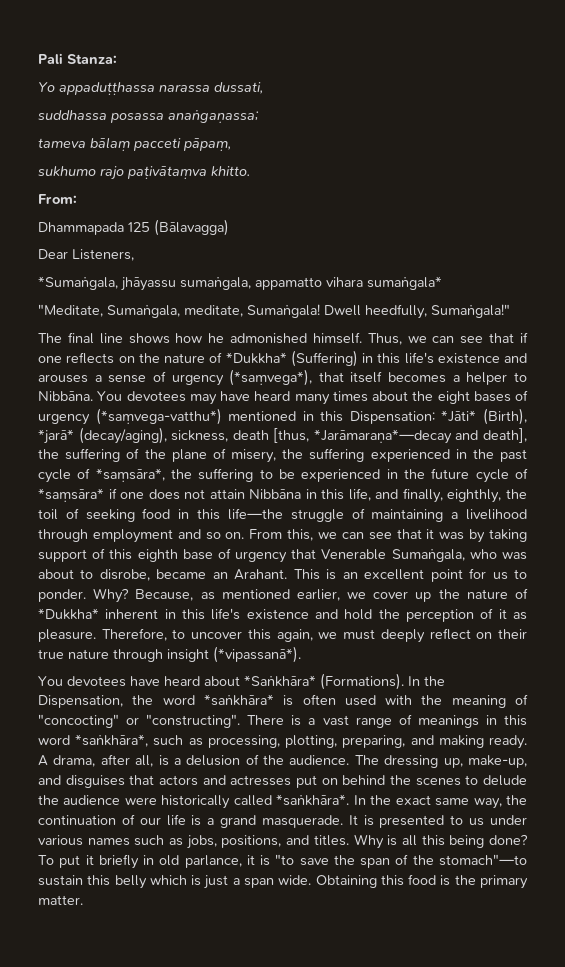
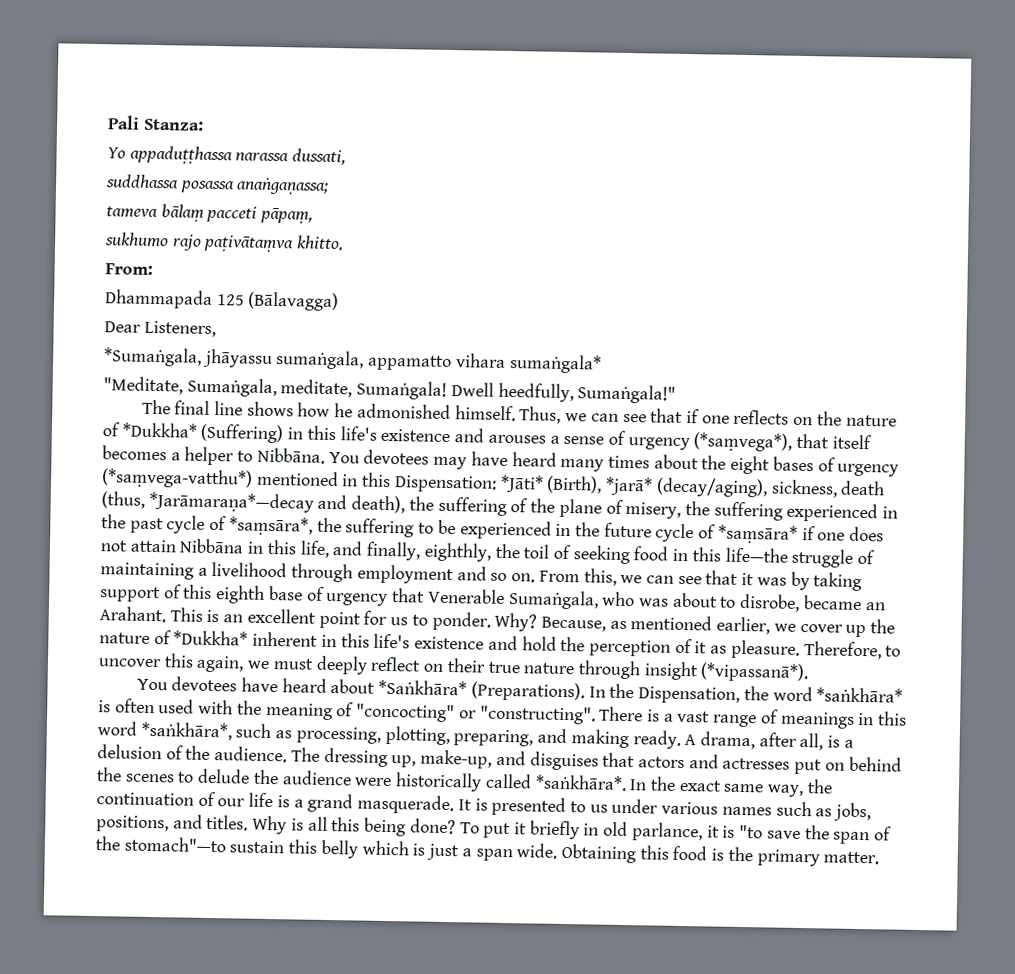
- *Jāti* (Birth), *jarā* (decay/aging), sickness, death [thus, *Jarāmaraṇa*—decay and death], the suffering of the plane of misery, the suffering experienced in the past cycle of *saṃsāra*, the suffering to be experienced in the future cycle of *saṃsāra* if one does not attain Nibbāna in this life, and finally, eighthly, the toil of seeking food in this life—the struggle of maintaining a livelihood through employment and so on.
+ *Jāti* (Birth), *jarā* (decay/aging), sickness, death (thus, *Jarāmaraṇa*—decay and death), the suffering of the plane of misery, the suffering experienced in the past cycle of *saṃsāra*, the suffering to be experienced in the future cycle of *saṃsāra* if one does not attain Nibbāna in this life, and finally, eighthly, the toil of seeking food in this life—the struggle of maintaining a livelihood through employment and so on.
- You devotees have heard about *Saṅkhāra* (Formations).
+ You devotees have heard about *Saṅkhāra* (Preparations).

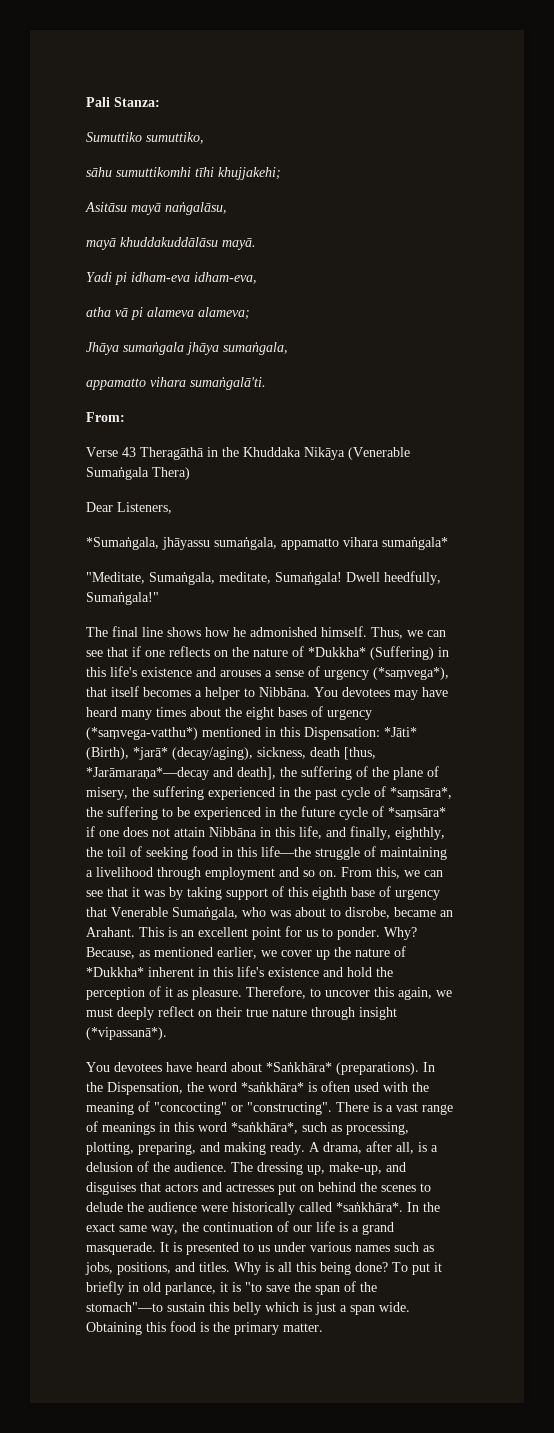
- Yo appaduṭṭhassa narassa dussati,
- suddhassa posassa anaṅgaṇassa;
- tameva bālaṃ pacceti pāpaṃ,
- sukhumo rajo paṭivātaṃva khitto.
+ Sumuttiko sumuttiko,
+ sāhu sumuttikomhi tīhi khujjakehi;
+ Asitāsu mayā naṅgalāsu,
+ mayā khuddakuddālāsu mayā.
+ Yadi pi idham-eva idham-eva,
+ atha vā pi alameva alameva;
+ Jhāya sumaṅgala jhāya sumaṅgala,
+ appamatto vihara sumaṅgalā'ti.
  From:
- Dhammapada 125 (Bālavagga)
+ Verse 43 Theragāthā in the Khuddaka Nikāya (Venerable Sumaṅgala Thera)
- *Jāti* (Birth), *jarā* (decay/aging), sickness, death (thus, *Jarāmaraṇa*—decay and death), the suffering of the plane of misery, the suffering experienced in the past cycle of *saṃsāra*, the suffering to be experienced in the future cycle of *saṃsāra* if one does not attain Nibbāna in this life, and finally, eighthly, the toil of seeking food in this life—the struggle of maintaining a livelihood through employment and so on.
+ *Jāti* (Birth), *jarā* (decay/aging), sickness, death [thus, *Jarāmaraṇa*—decay and death], the suffering of the plane of misery, the suffering experienced in the past cycle of *saṃsāra*, the suffering to be experienced in the future cycle of *saṃsāra* if one does not attain Nibbāna in this life, and finally, eighthly, the toil of seeking food in this life—the struggle of maintaining a livelihood through employment and so on.
- You devotees have heard about *Saṅkhāra* (Preparations).
+ You devotees have heard about *Saṅkhāra* (preparations).

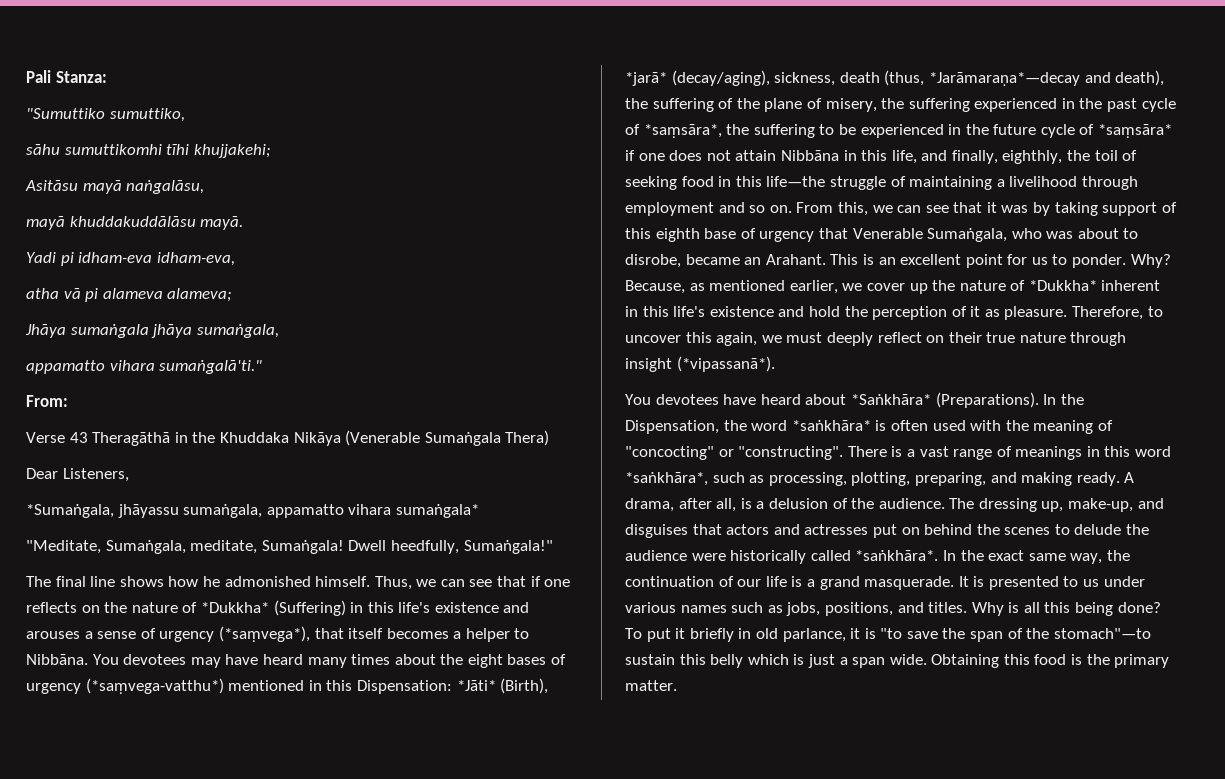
- Sumuttiko sumuttiko,
+ "Sumuttiko sumuttiko,
- appamatto vihara sumaṅgalā'ti.
+ appamatto vihara sumaṅgalā'ti."
- *Jāti* (Birth), *jarā* (decay/aging), sickness, death [thus, *Jarāmaraṇa*—decay and death], the suffering of the plane of misery, the suffering experienced in the past cycle of *saṃsāra*, the suffering to be experienced in the future cycle of *saṃsāra* if one does not attain Nibbāna in this life, and finally, eighthly, the toil of seeking food in this life—the struggle of maintaining a livelihood through employment and so on.
+ *Jāti* (Birth), *jarā* (decay/aging), sickness, death (thus, *Jarāmaraṇa*—decay and death), the suffering of the plane of misery, the suffering experienced in the past cycle of *saṃsāra*, the suffering to be experienced in the future cycle of *saṃsāra* if one does not attain Nibbāna in this life, and finally, eighthly, the toil of seeking food in this life—the struggle of maintaining a livelihood through employment and so on.
- You devotees have heard about *Saṅkhāra* (preparations).
+ You devotees have heard about *Saṅkhāra* (Preparations).

